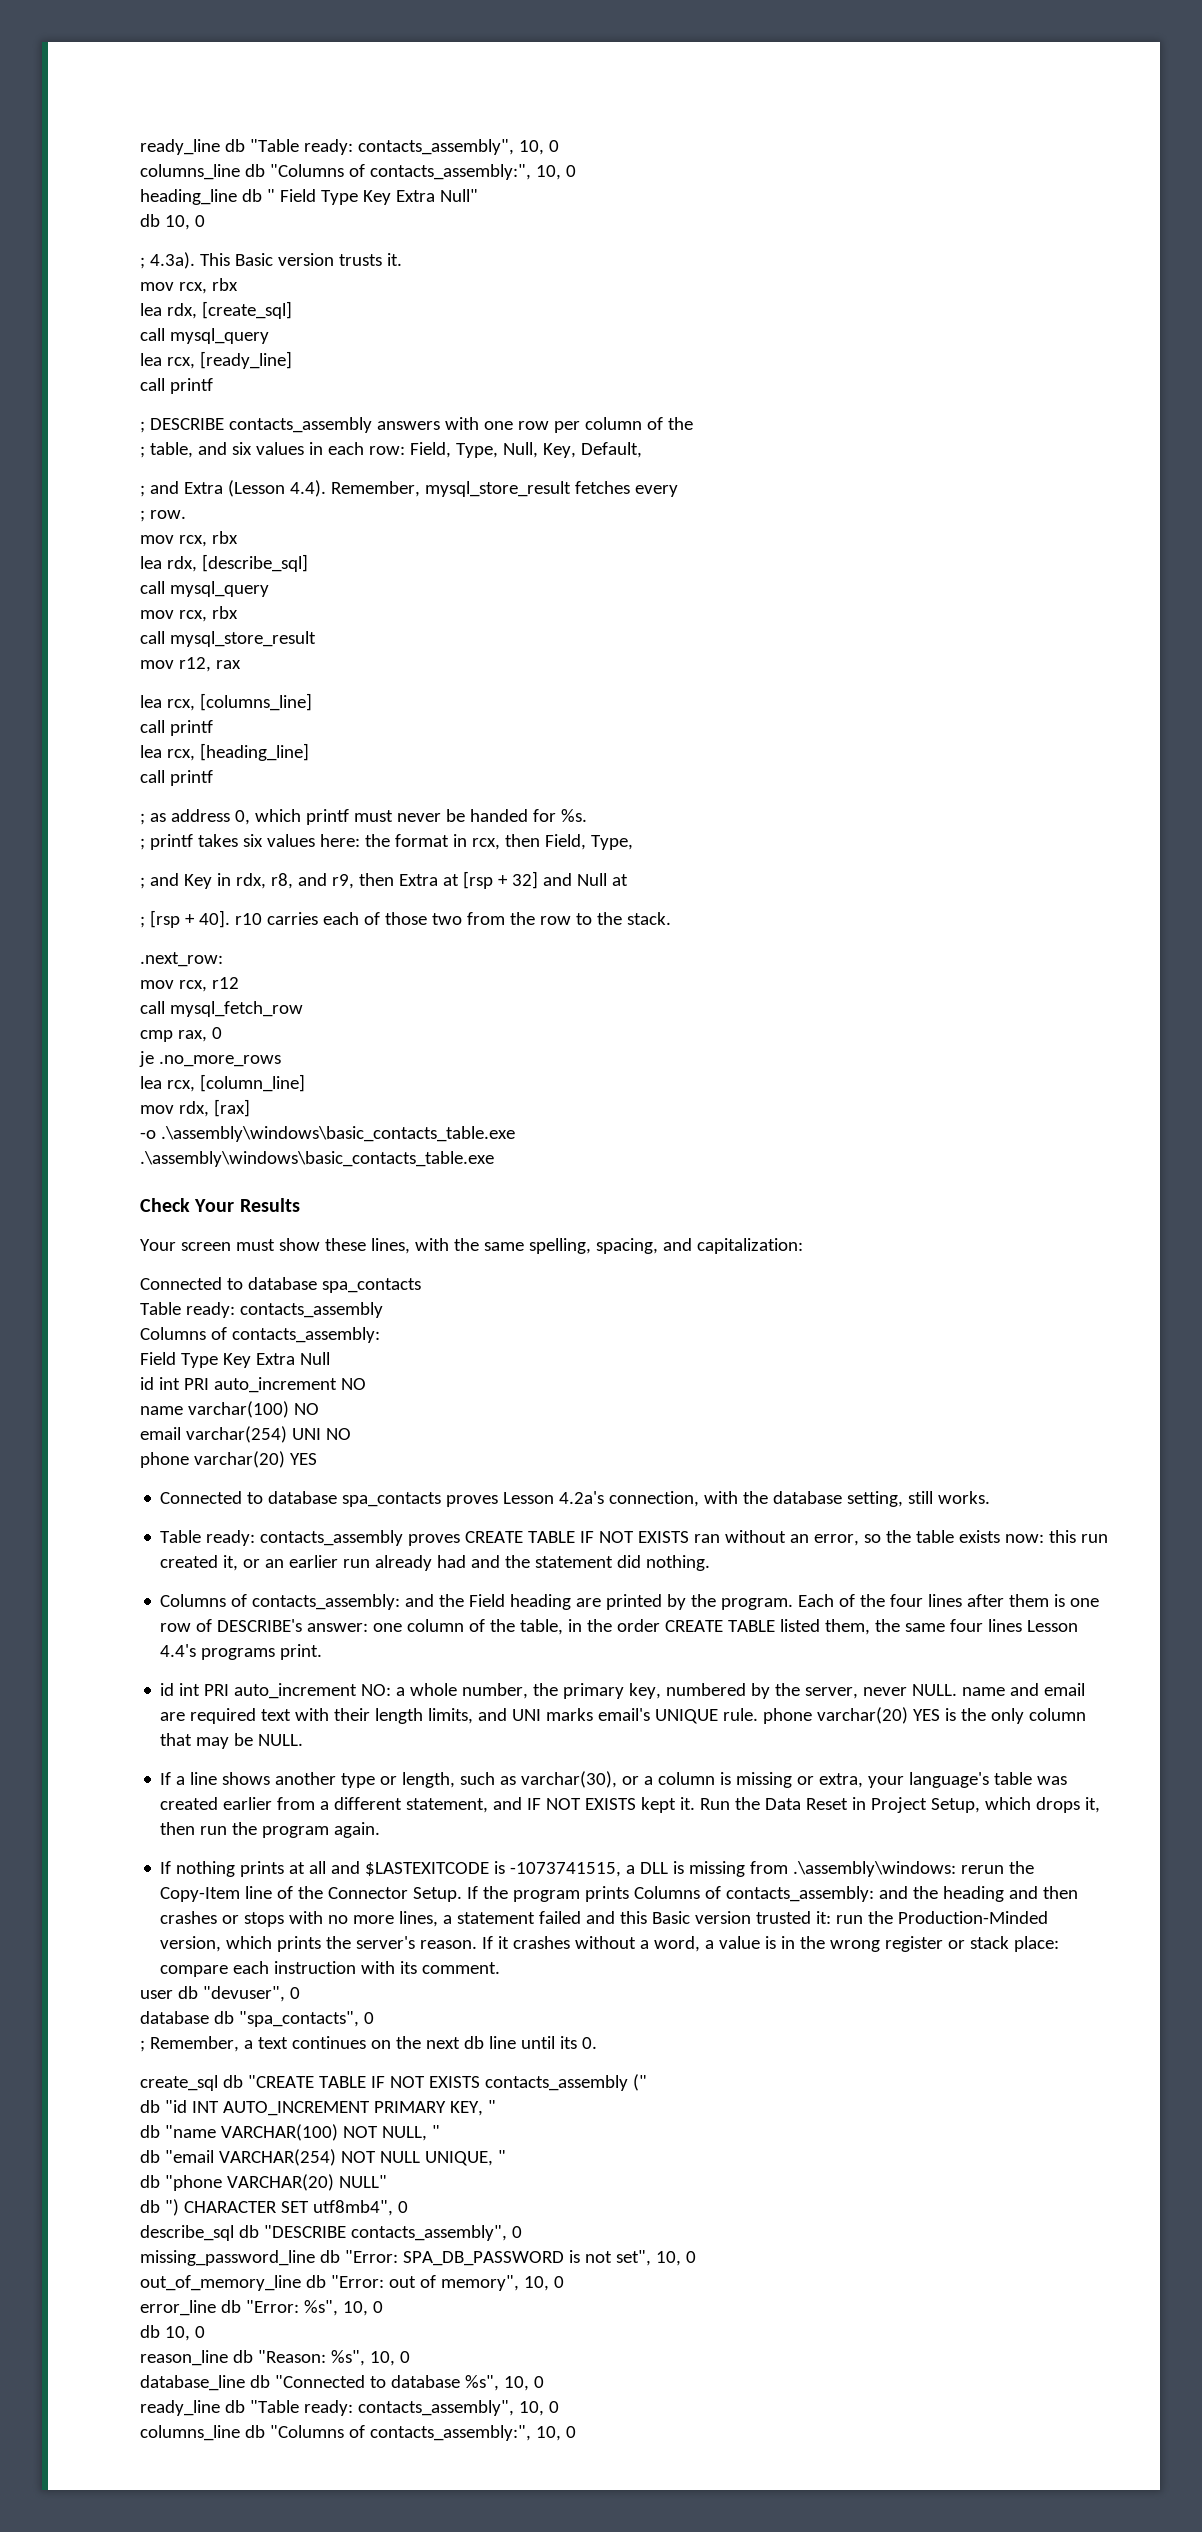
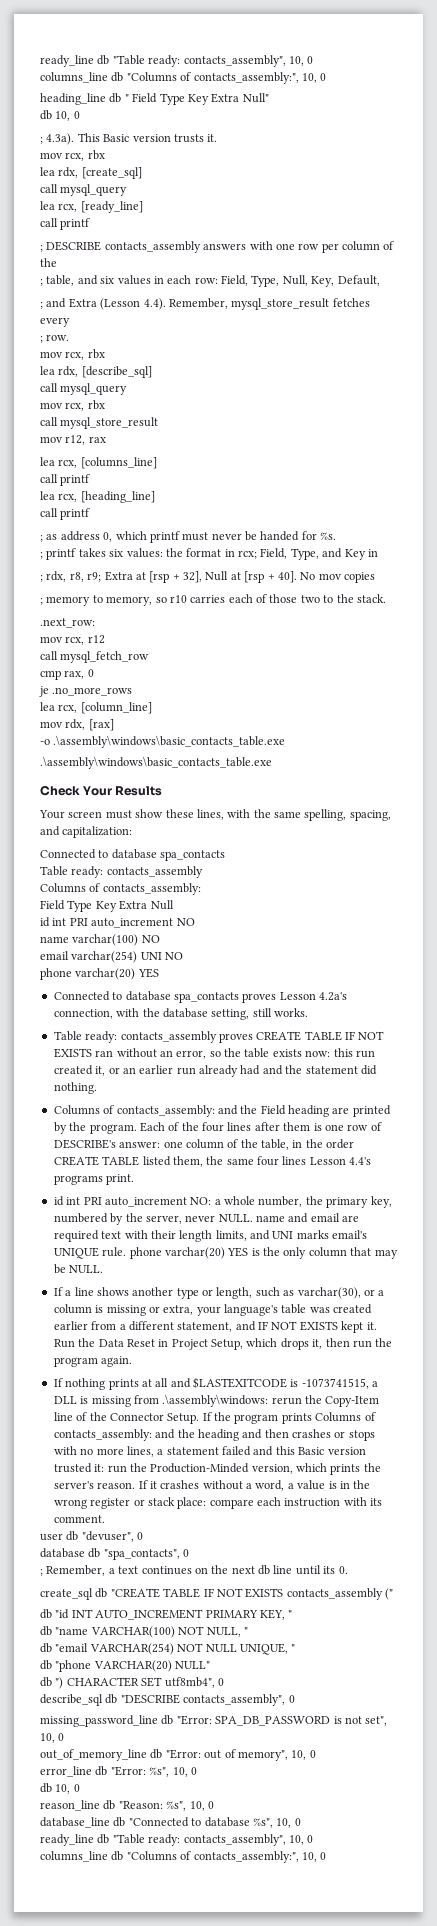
- ; printf takes six values here: the format in rcx, then Field, Type,
- ; and Key in rdx, r8, and r9, then Extra at [rsp + 32] and Null at
- ; [rsp + 40]. r10 carries each of those two from the row to the stack.
+ ; printf takes six values: the format in rcx; Field, Type, and Key in
+ ; rdx, r8, r9; Extra at [rsp + 32], Null at [rsp + 40]. No mov copies
+ ; memory to memory, so r10 carries each of those two to the stack.

